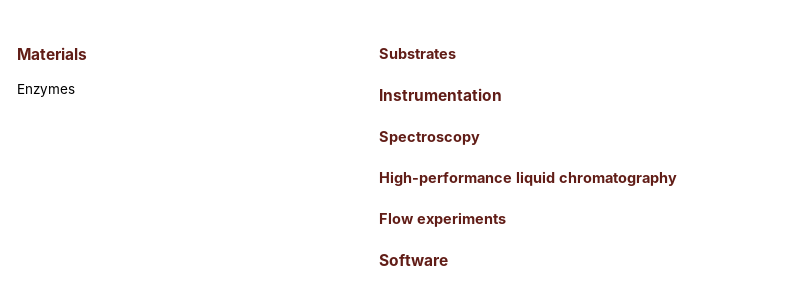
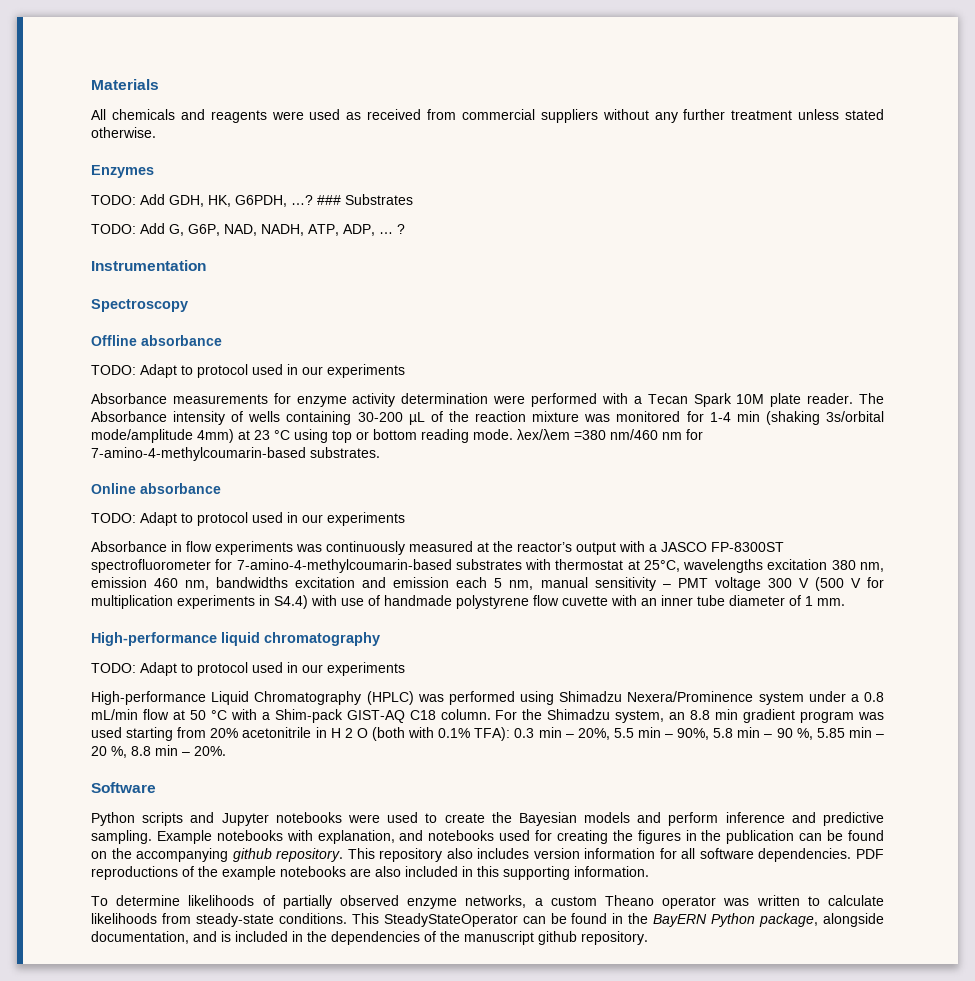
+ All chemicals and reagents were used as received from commercial suppliers without any further treatment unless stated otherwise.
  Enzymes
- Substrates
+ TODO: Add GDH, HK, G6PDH, …? ### Substrates
+ TODO: Add G, G6P, NAD, NADH, ATP, ADP, … ?
  Instrumentation
  Spectroscopy
+ Offline absorbance
+ TODO: Adapt to protocol used in our experiments
+ Absorbance measurements for enzyme activity determination were performed with a Tecan Spark 10M plate reader. The Absorbance intensity of wells containing 30-200 µL of the reaction mixture was monitored for 1-4 min (shaking 3s/orbital mode/amplitude 4mm) at 23 °C using top or bottom reading mode. λex/λem =380 nm/460 nm for 7-amino-4-methylcoumarin-based substrates.
+ Online absorbance
+ TODO: Adapt to protocol used in our experiments
+ Absorbance in flow experiments was continuously measured at the reactor’s output with a JASCO FP-8300ST spectrofluorometer for 7-amino-4-methylcoumarin-based substrates with thermostat at 25°C, wavelengths excitation 380 nm, emission 460 nm, bandwidths excitation and emission each 5 nm, manual sensitivity – PMT voltage 300 V (500 V for multiplication experiments in S4.4) with use of handmade polystyrene flow cuvette with an inner tube diameter of 1 mm.
  High-performance liquid chromatography
- Flow experiments
+ TODO: Adapt to protocol used in our experiments
+ High-performance Liquid Chromatography (HPLC) was performed using Shimadzu Nexera/Prominence system under a 0.8 mL/min flow at 50 °C with a Shim-pack GIST-AQ C18 column. For the Shimadzu system, an 8.8 min gradient program was used starting from 20% acetonitrile in H 2 O (both with 0.1% TFA): 0.3 min – 20%, 5.5 min – 90%, 5.8 min – 90 %, 5.85 min – 20 %, 8.8 min – 20%.
  Software
+ Python scripts and Jupyter notebooks were used to create the Bayesian models and perform inference and predictive sampling. Example notebooks with explanation, and notebooks used for creating the figures in the publication can be found on the accompanying github repository. This repository also includes version information for all software dependencies. PDF reproductions of the example notebooks are also included in this supporting information.
+ To determine likelihoods of partially observed enzyme networks, a custom Theano operator was written to calculate likelihoods from steady-state conditions. This SteadyStateOperator can be found in the BayERN Python package, alongside documentation, and is included in the dependencies of the manuscript github repository.

